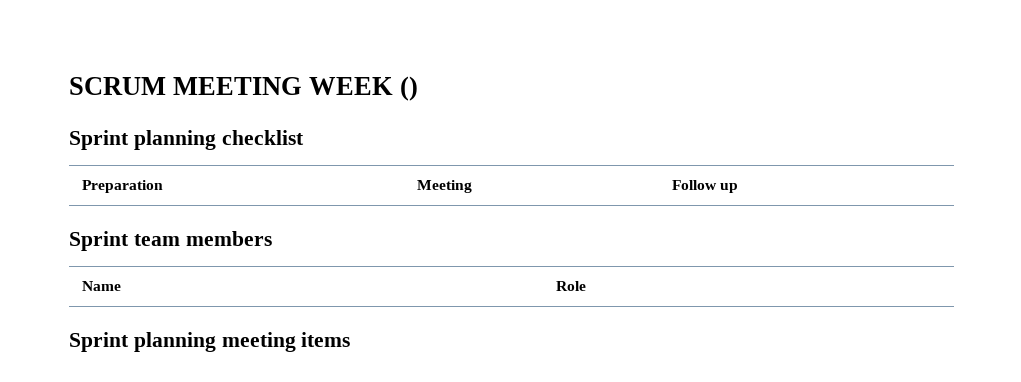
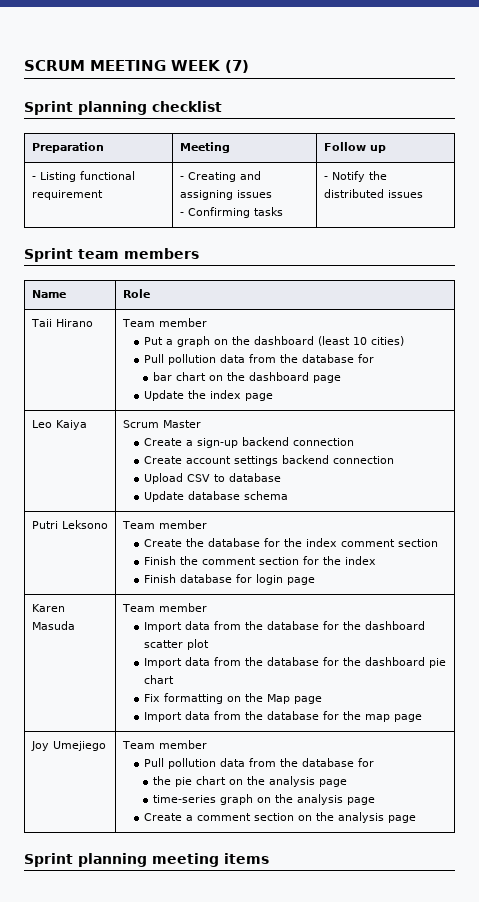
- SCRUM MEETING WEEK ()
+ SCRUM MEETING WEEK (7)
+ - Listing functional requirement | - Creating and assigning issues
+ - Confirming tasks | - Notify the distributed issues
+ Taii Hirano | Team member
+ Put a graph on the dashboard (least 10 cities)
+ Pull pollution data from the database for
+ bar chart on the dashboard page
+ Update the index page
+ Leo Kaiya | Scrum Master
+ Create a sign-up backend connection
+ Create account settings backend connection
+ Upload CSV to database
+ Update database schema
+ Putri Leksono | Team member
+ Create the database for the index comment section
+ Finish the comment section for the index
+ Finish database for login page
+ Karen Masuda | Team member
+ Import data from the database for the dashboard scatter plot
+ Import data from the database for the dashboard pie chart
+ Fix formatting on the Map page
+ Import data from the database for the map page
+ Joy Umejiego | Team member
+ Pull pollution data from the database for
+ the pie chart on the analysis page
+ time-series graph on the analysis page
+ Create a comment section on the analysis page

